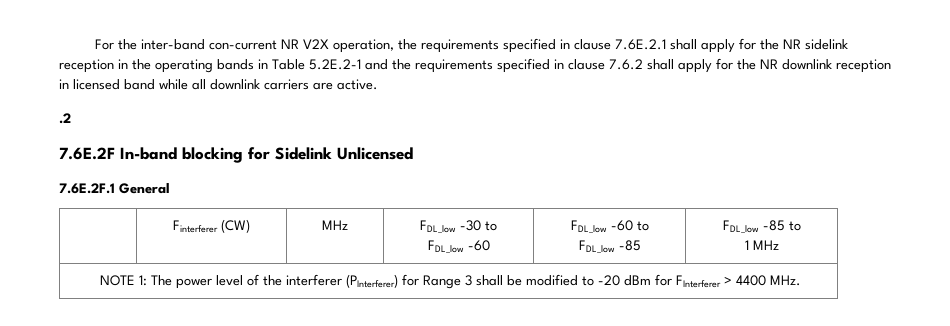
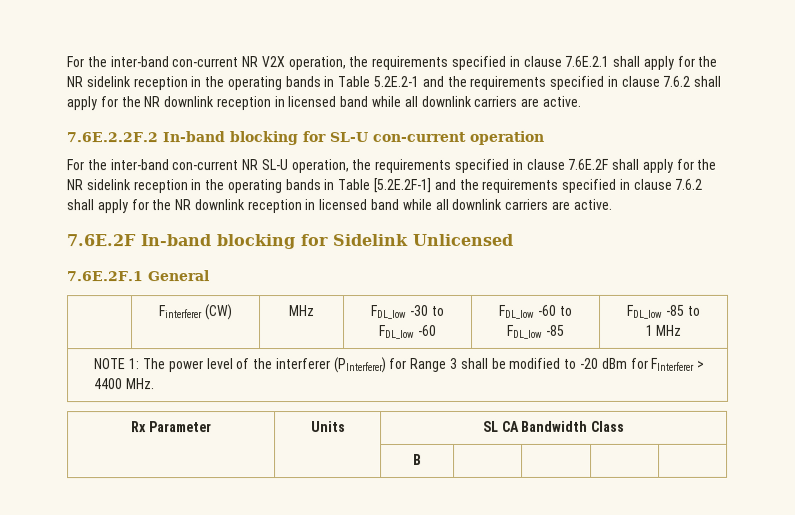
- .2
+ 7.6E.2.2F.2 In-band blocking for SL-U con-current operation
+ For the inter-band con-current NR SL-U operation, the requirements specified in clause 7.6E.2F shall apply for the NR sidelink reception in the operating bands in Table [5.2E.2F-1] and the requirements specified in clause 7.6.2 shall apply for the NR downlink reception in licensed band while all downlink carriers are active.
+ Rx Parameter | Units | SL CA Bandwidth Class
+ | | B | | | |

